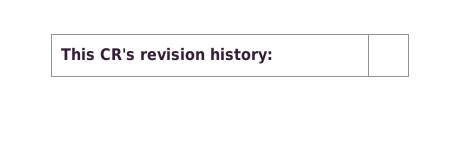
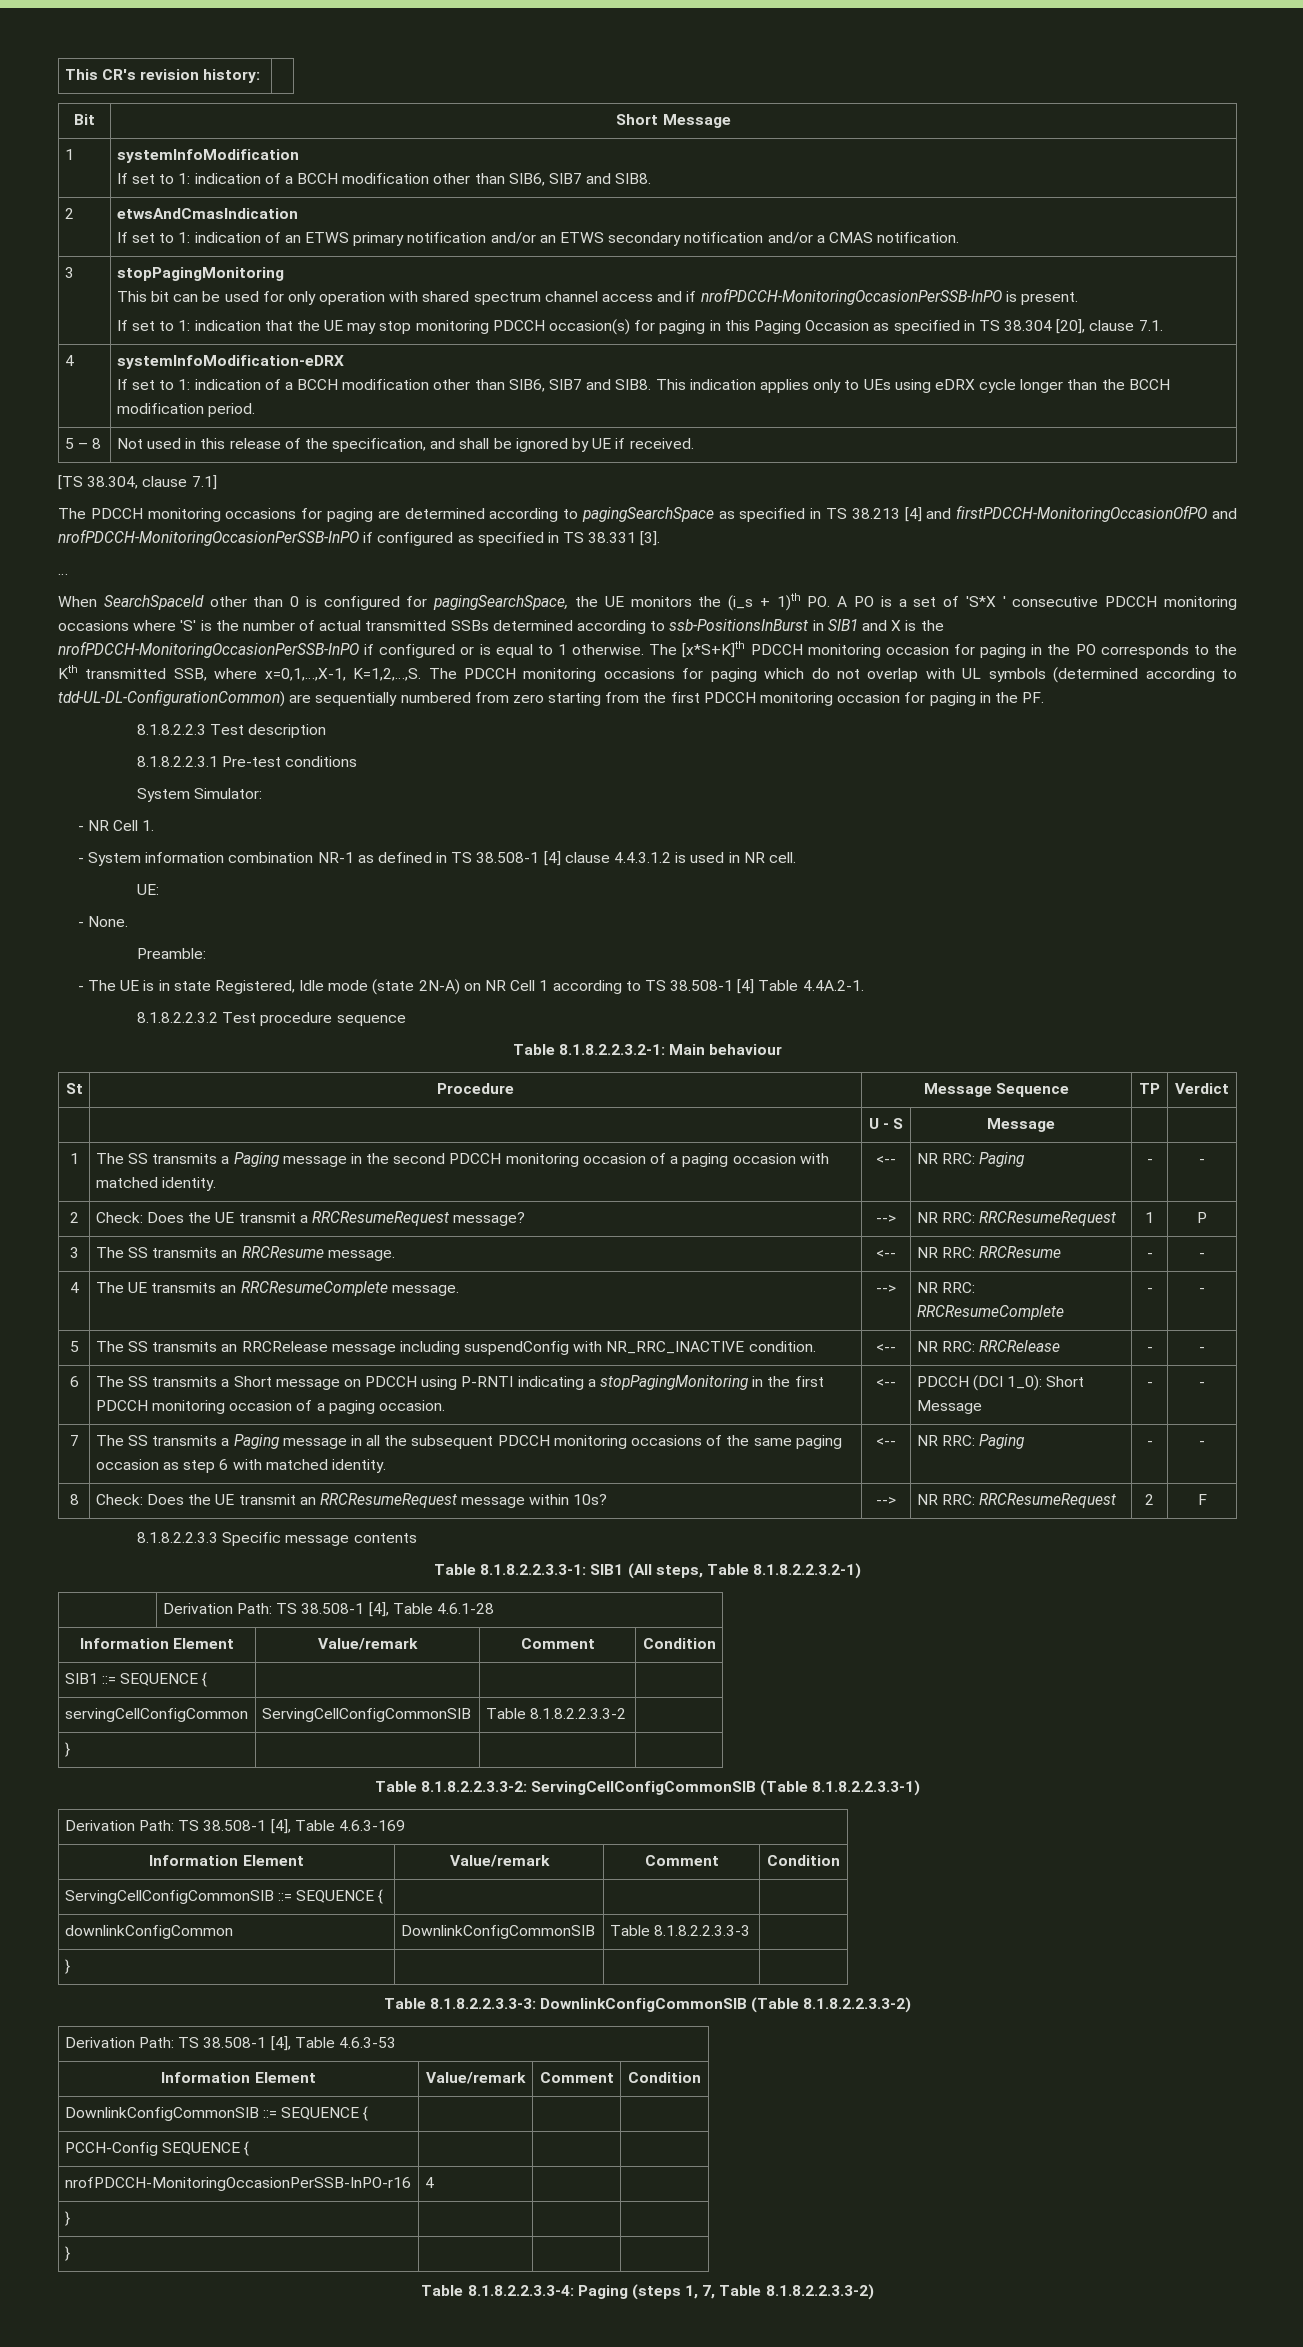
+ Bit | Short Message
+ 1 | systemInfoModification
+ If set to 1: indication of a BCCH modification other than SIB6, SIB7 and SIB8.
+ 2 | etwsAndCmasIndication
+ If set to 1: indication of an ETWS primary notification and/or an ETWS secondary notification and/or a CMAS notification.
+ 3 | stopPagingMonitoring
+ This bit can be used for only operation with shared spectrum channel access and if nrofPDCCH-MonitoringOccasionPerSSB-InPO is present.
+ If set to 1: indication that the UE may stop monitoring PDCCH occasion(s) for paging in this Paging Occasion as specified in TS 38.304 [20], clause 7.1.
+ 4 | systemInfoModification-eDRX
+ If set to 1: indication of a BCCH modification other than SIB6, SIB7 and SIB8. This indication applies only to UEs using eDRX cycle longer than the BCCH modification period.
+ 5 – 8 | Not used in this release of the specification, and shall be ignored by UE if received.
+ [TS 38.304, clause 7.1]
+ The PDCCH monitoring occasions for paging are determined according to pagingSearchSpace as specified in TS 38.213 [4] and firstPDCCH-MonitoringOccasionOfPO and nrofPDCCH-MonitoringOccasionPerSSB-InPO if configured as specified in TS 38.331 [3].
+ …
+ When SearchSpaceId other than 0 is configured for pagingSearchSpace, the UE monitors the (i_s + 1)th PO. A PO is a set of 'S*X ' consecutive PDCCH monitoring occasions where 'S' is the number of actual transmitted SSBs determined according to ssb-PositionsInBurst in SIB1 and X is the nrofPDCCH-MonitoringOccasionPerSSB-InPO if configured or is equal to 1 otherwise. The [x*S+K]th PDCCH monitoring occasion for paging in the PO corresponds to the Kth transmitted SSB, where x=0,1,…,X-1, K=1,2,…,S. The PDCCH monitoring occasions for paging which do not overlap with UL symbols (determined according to tdd-UL-DL-ConfigurationCommon) are sequentially numbered from zero starting from the first PDCCH monitoring occasion for paging in the PF.
+ 8.1.8.2.2.3 Test description
+ 8.1.8.2.2.3.1 Pre-test conditions
+ System Simulator:
+ - NR Cell 1.
+ - System information combination NR-1 as defined in TS 38.508-1 [4] clause 4.4.3.1.2 is used in NR cell.
+ UE:
+ - None.
+ Preamble:
+ - The UE is in state Registered, Idle mode (state 2N-A) on NR Cell 1 according to TS 38.508-1 [4] Table 4.4A.2-1.
+ 8.1.8.2.2.3.2 Test procedure sequence
+ Table 8.1.8.2.2.3.2-1: Main behaviour
+ St | Procedure | Message Sequence | TP | Verdict
+ | | U - S | Message | |
+ 1 | The SS transmits a Paging message in the second PDCCH monitoring occasion of a paging occasion with matched identity. | <-- | NR RRC: Paging | - | -
+ 2 | Check: Does the UE transmit a RRCResumeRequest message? | --> | NR RRC: RRCResumeRequest | 1 | P
+ 3 | The SS transmits an RRCResume message. | <-- | NR RRC: RRCResume | - | -
+ 4 | The UE transmits an RRCResumeComplete message. | --> | NR RRC: RRCResumeComplete | - | -
+ 5 | The SS transmits an RRCRelease message including suspendConfig with NR_RRC_INACTIVE condition. | <-- | NR RRC: RRCRelease | - | -
+ 6 | The SS transmits a Short message on PDCCH using P-RNTI indicating a stopPagingMonitoring in the first PDCCH monitoring occasion of a paging occasion. | <-- | PDCCH (DCI 1_0): Short Message | - | -
+ 7 | The SS transmits a Paging message in all the subsequent PDCCH monitoring occasions of the same paging occasion as step 6 with matched identity. | <-- | NR RRC: Paging | - | -
+ 8 | Check: Does the UE transmit an RRCResumeRequest message within 10s? | --> | NR RRC: RRCResumeRequest | 2 | F
+ 8.1.8.2.2.3.3 Specific message contents
+ Table 8.1.8.2.2.3.3-1: SIB1 (All steps, Table 8.1.8.2.2.3.2-1)
+ | Derivation Path: TS 38.508-1 [4], Table 4.6.1-28
+ Information Element | Value/remark | Comment | Condition
+ SIB1 ::= SEQUENCE { | | |
+ servingCellConfigCommon | ServingCellConfigCommonSIB | Table 8.1.8.2.2.3.3-2 |
+ } | | |
+ Table 8.1.8.2.2.3.3-2: ServingCellConfigCommonSIB (Table 8.1.8.2.2.3.3-1)
+ Derivation Path: TS 38.508-1 [4], Table 4.6.3-169
+ Information Element | Value/remark | Comment | Condition
+ ServingCellConfigCommonSIB ::= SEQUENCE { | | |
+ downlinkConfigCommon | DownlinkConfigCommonSIB | Table 8.1.8.2.2.3.3-3 |
+ } | | |
+ Table 8.1.8.2.2.3.3-3: DownlinkConfigCommonSIB (Table 8.1.8.2.2.3.3-2)
+ Derivation Path: TS 38.508-1 [4], Table 4.6.3-53
+ Information Element | Value/remark | Comment | Condition
+ DownlinkConfigCommonSIB ::= SEQUENCE { | | |
+ PCCH-Config SEQUENCE { | | |
+ nrofPDCCH-MonitoringOccasionPerSSB-InPO-r16 | 4 | |
+ } | | |
+ } | | |
+ Table 8.1.8.2.2.3.3-4: Paging (steps 1, 7, Table 8.1.8.2.2.3.3-2)

